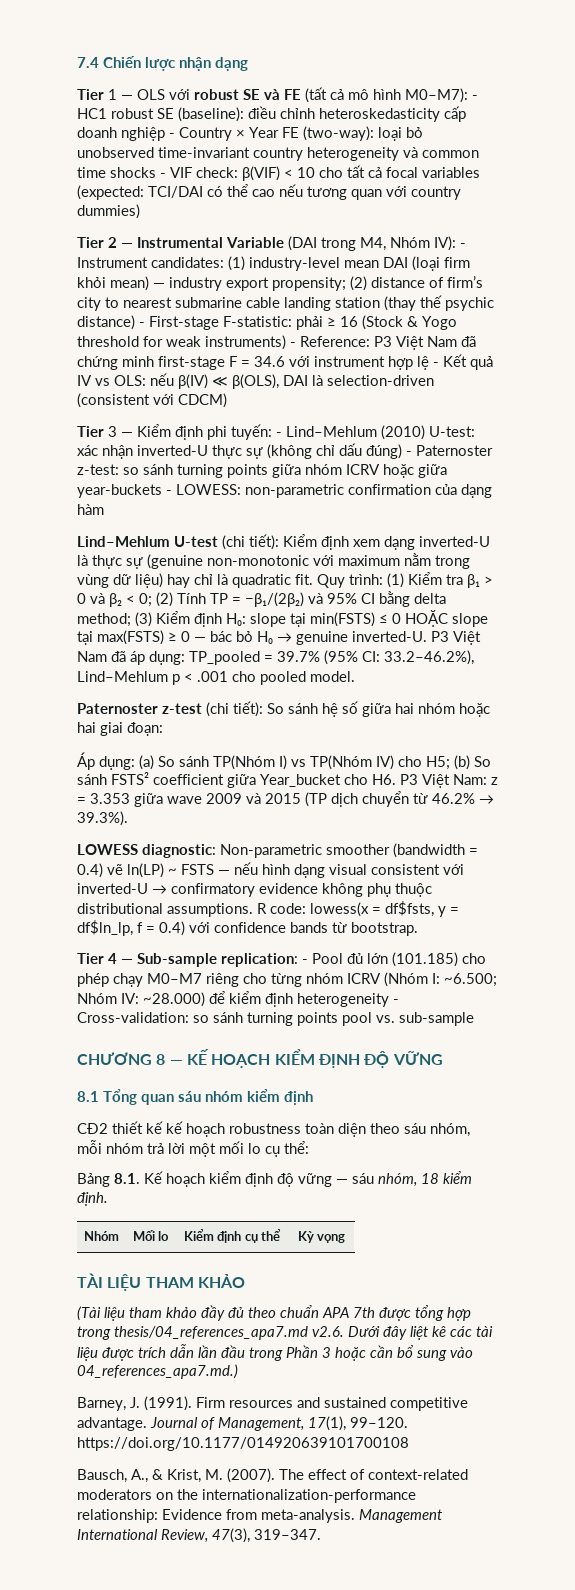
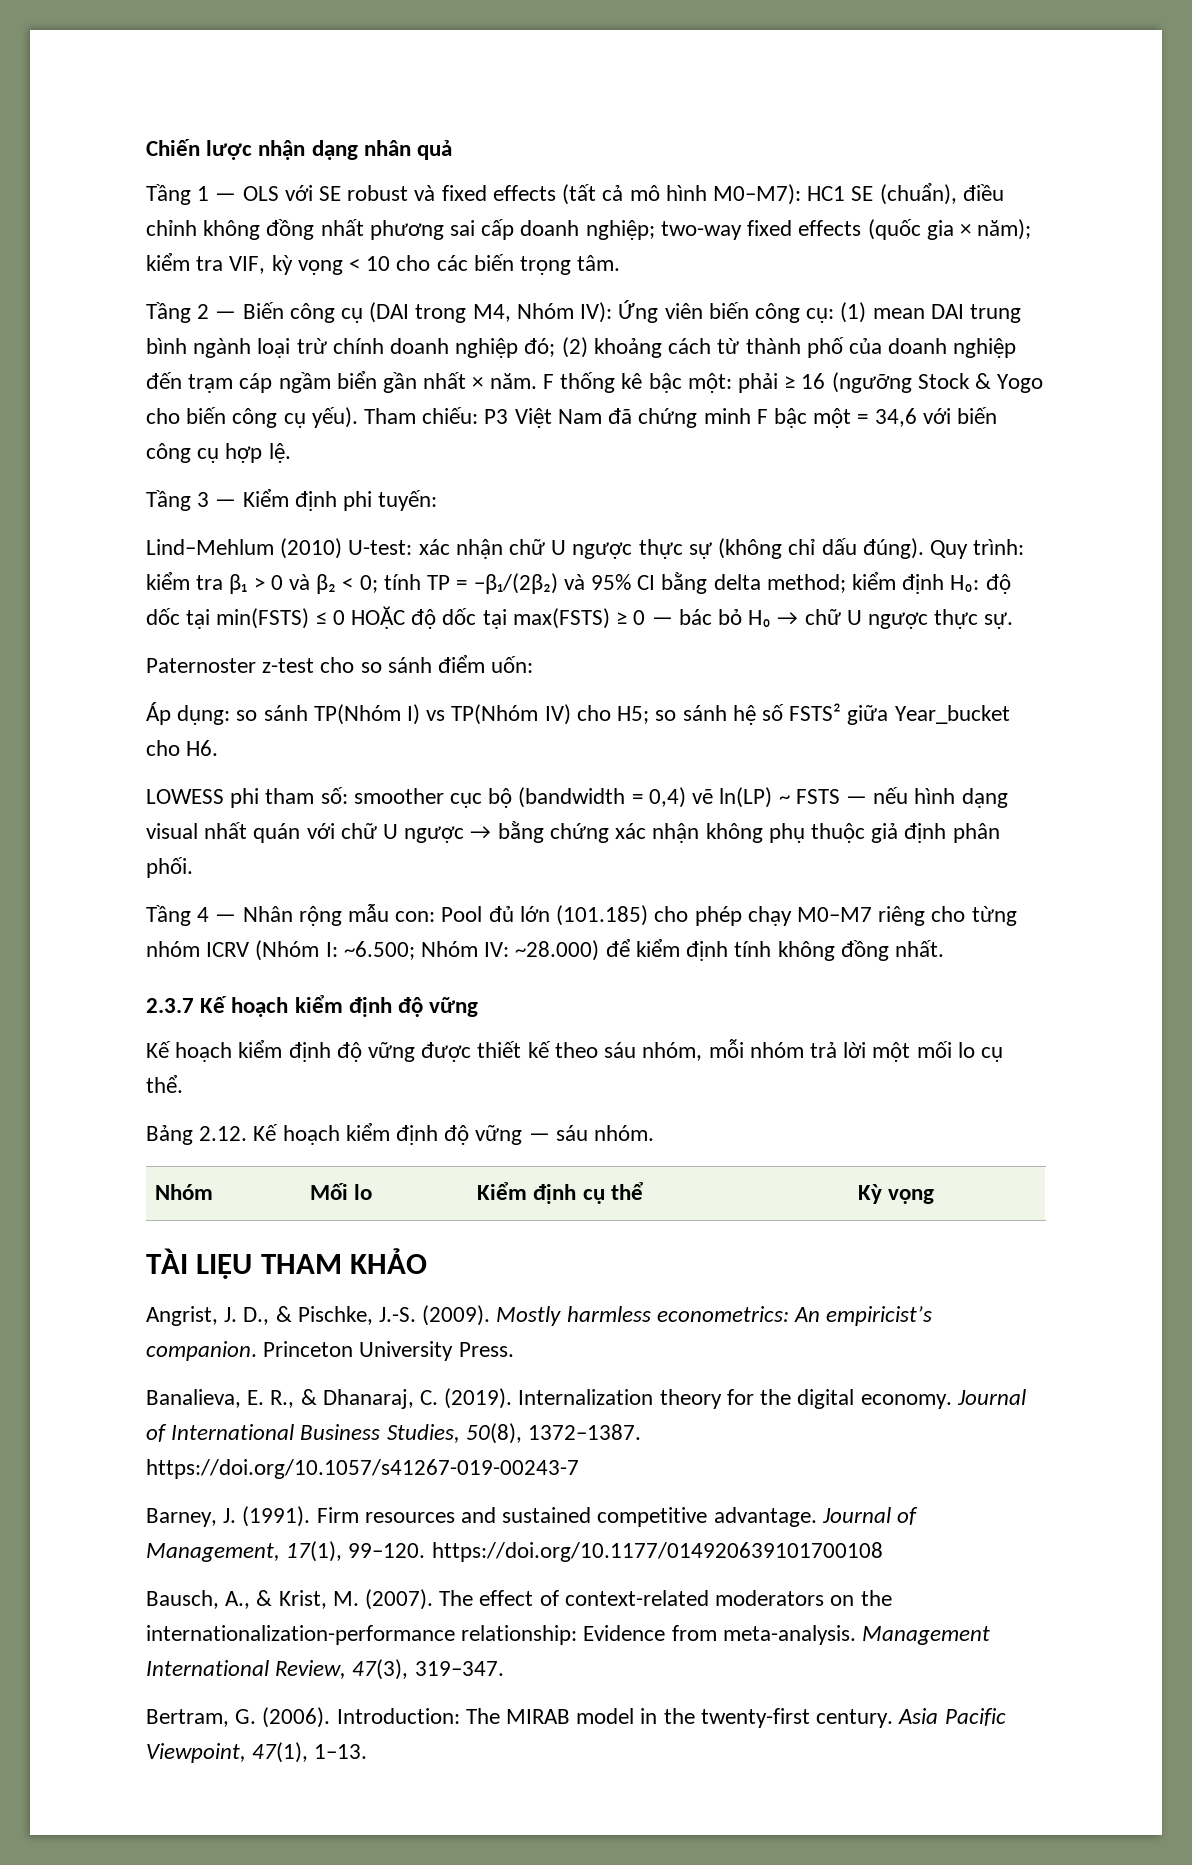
- 7.4 Chiến lược nhận dạng
- Tier 1 — OLS với robust SE và FE (tất cả mô hình M0–M7):
+ Chiến lược nhận dạng nhân quả
+ Tầng 1 — OLS với SE robust và fixed effects (tất cả mô hình M0–M7):
- - HC1 robust SE (baseline): điều chỉnh heteroskedasticity cấp doanh nghiệp - Country × Year FE (two-way): loại bỏ unobserved time-invariant country heterogeneity và common time shocks - VIF check: β(VIF) < 10 cho tất cả focal variables (expected: TCI/DAI có thể cao nếu tương quan với country dummies)
- Tier 2 — Instrumental Variable (DAI trong M4, Nhóm IV):
+ HC1 SE (chuẩn), điều chỉnh không đồng nhất phương sai cấp doanh nghiệp; two-way fixed effects (quốc gia × năm); kiểm tra VIF, kỳ vọng < 10 cho các biến trọng tâm.
+ Tầng 2 — Biến công cụ (DAI trong M4, Nhóm IV):
- - Instrument candidates: (1) industry-level mean DAI (loại firm khỏi mean) — industry export propensity; (2) distance of firm’s city to nearest submarine cable landing station (thay thế psychic distance) - First-stage F-statistic: phải ≥ 16 (Stock & Yogo threshold for weak instruments) - Reference:
+ Ứng viên biến công cụ: (1) mean DAI trung bình ngành loại trừ chính doanh nghiệp đó; (2) khoảng cách từ thành phố của doanh nghiệp đến trạm cáp ngầm biển gần nhất × năm. F thống kê bậc một: phải ≥ 16 (ngưỡng Stock & Yogo cho biến công cụ yếu). Tham chiếu:
- P3 Việt Nam đã chứng minh first-stage F = 34.6 với instrument hợp lệ - Kết quả IV vs OLS: nếu β(IV) ≪ β(OLS), DAI là selection-driven (consistent với CDCM)
- Tier 3 — Kiểm định phi tuyến: - Lind–Mehlum (2010) U-test:
+ P3 Việt Nam đã chứng minh F bậc một = 34,6 với biến công cụ hợp lệ.
+ Tầng 3 — Kiểm định phi tuyến:
+ Lind–Mehlum (2010) U-test:
- xác nhận inverted-U thực sự (không chỉ dấu đúng) - Paternoster z-test: so sánh turning points giữa nhóm ICRV hoặc giữa year-buckets - LOWESS: non-parametric confirmation của dạng hàm
- Lind–Mehlum U-test (chi tiết): Kiểm định xem dạng inverted-U là thực sự (genuine non-monotonic với maximum nằm trong vùng dữ liệu) hay chỉ là quadratic fit. Quy trình: (1) Kiểm tra β₁ > 0 và β₂ < 0;
+ xác nhận chữ U ngược thực sự (không chỉ dấu đúng). Quy trình: kiểm tra β₁ > 0 và β₂ < 0;
- (2) Tính TP = −β₁/(2β₂) và 95% CI bằng delta method;
+ tính TP = −β₁/(2β₂) và 95% CI bằng delta method;
- (3) Kiểm định H₀: slope tại min(FSTS) ≤ 0 HOẶC slope tại max(FSTS) ≥ 0 — bác bỏ H₀ → genuine inverted-U. P3 Việt Nam đã áp dụng: TP_pooled = 39.7% (95% CI: 33.2–46.2%), Lind–Mehlum p < .001 cho pooled model.
- Paternoster z-test (chi tiết): So sánh hệ số giữa hai nhóm hoặc hai giai đoạn:
+ kiểm định H₀: độ dốc tại min(FSTS) ≤ 0 HOẶC độ dốc tại max(FSTS) ≥ 0 — bác bỏ H₀ → chữ U ngược thực sự.
+ Paternoster z-test cho so sánh điểm uốn:
- Áp dụng: (a) So sánh TP(Nhóm I) vs TP(Nhóm IV) cho H5; (b) So sánh FSTS² coefficient giữa Year_bucket cho H6. P3 Việt Nam: z = 3.353 giữa wave 2009 và 2015 (TP dịch chuyển từ 46.2% → 39.3%).
- LOWESS diagnostic: Non-parametric smoother (bandwidth = 0.4) vẽ ln(LP) ~ FSTS — nếu hình dạng visual consistent với inverted-U → confirmatory evidence không phụ thuộc distributional assumptions. R code: lowess(x = df$fsts, y = df$ln_lp, f = 0.4) với confidence bands từ bootstrap.
- Tier 4 — Sub-sample replication: - Pool đủ lớn (101.185) cho phép chạy M0–M7 riêng cho từng nhóm ICRV (Nhóm I: ~6.500; Nhóm IV: ~28.000) để kiểm định heterogeneity - Cross-validation: so sánh turning points pool vs. sub-sample
- CHƯƠNG 8 — KẾ HOẠCH KIỂM ĐỊNH ĐỘ VỮNG
- 8.1 Tổng quan sáu nhóm kiểm định
- CĐ2 thiết kế kế hoạch robustness toàn diện theo sáu nhóm, mỗi nhóm trả lời một mối lo cụ thể:
+ Áp dụng: so sánh TP(Nhóm I) vs TP(Nhóm IV) cho H5; so sánh hệ số FSTS² giữa Year_bucket cho H6.
+ LOWESS phi tham số: smoother cục bộ (bandwidth = 0,4) vẽ ln(LP) ~ FSTS — nếu hình dạng visual nhất quán với chữ U ngược → bằng chứng xác nhận không phụ thuộc giả định phân phối.
+ Tầng 4 — Nhân rộng mẫu con: Pool đủ lớn (101.185) cho phép chạy M0–M7 riêng cho từng nhóm ICRV (Nhóm I: ~6.500; Nhóm IV: ~28.000) để kiểm định tính không đồng nhất.
+ 2.3.7 Kế hoạch kiểm định độ vững
+ Kế hoạch kiểm định độ vững được thiết kế theo sáu nhóm, mỗi nhóm trả lời một mối lo cụ thể.
- Bảng 8.1. Kế hoạch kiểm định độ vững — sáu nhóm, 18 kiểm định.
+ Bảng 2.12. Kế hoạch kiểm định độ vững — sáu nhóm.
- (Tài liệu tham khảo đầy đủ theo chuẩn APA 7th được tổng hợp trong thesis/04_references_apa7.md v2.6. Dưới đây liệt kê các tài liệu được trích dẫn lần đầu trong Phần 3 hoặc cần bổ sung vào 04_references_apa7.md.)
+ Angrist, J. D., & Pischke, J.-S. (2009). Mostly harmless econometrics: An empiricist’s companion. Princeton University Press.
+ Banalieva, E. R., & Dhanaraj, C. (2019). Internalization theory for the digital economy. Journal of International Business Studies, 50(8), 1372–1387. https://doi.org/10.1057/s41267-019-00243-7
+ Bertram, G. (2006). Introduction: The MIRAB model in the twenty-first century. Asia Pacific Viewpoint, 47(1), 1–13.

